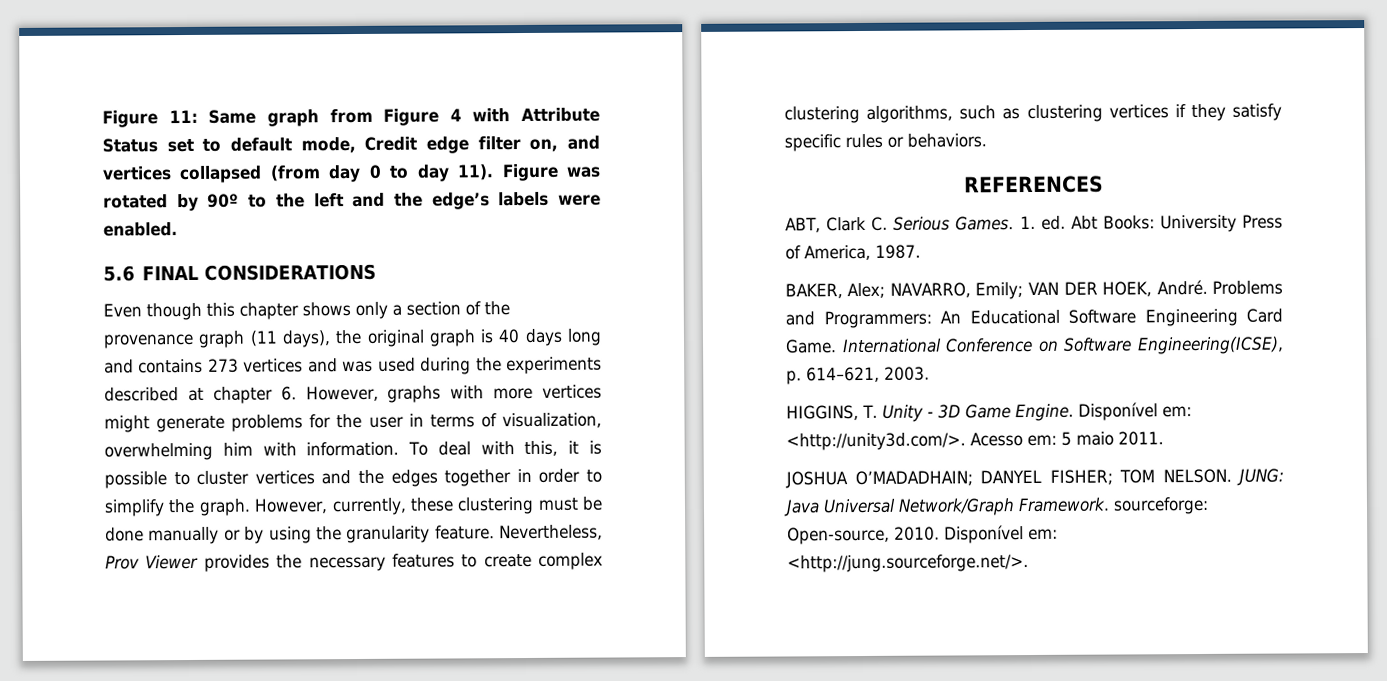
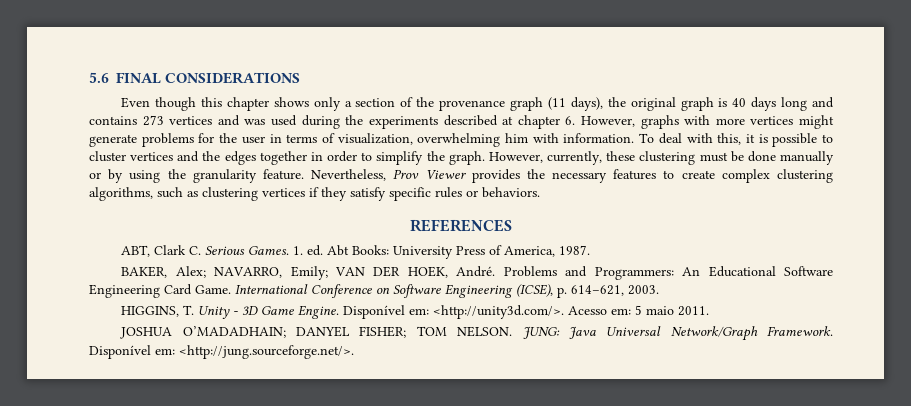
- Figure 11: Same graph from Figure 4 with Attribute Status set to default mode, Credit edge filter on, and vertices collapsed (from day 0 to day 11). Figure was rotated by 90º to the left and the edge’s labels were enabled.
- International Conference on Software Engineering(ICSE), p. 614–621, 2003.
+ International Conference on Software Engineering (ICSE), p. 614–621, 2003.
- JUNG: Java Universal Network/Graph Framework. sourceforge: Open-source, 2010.
+ JUNG: Java Universal Network/Graph Framework.

